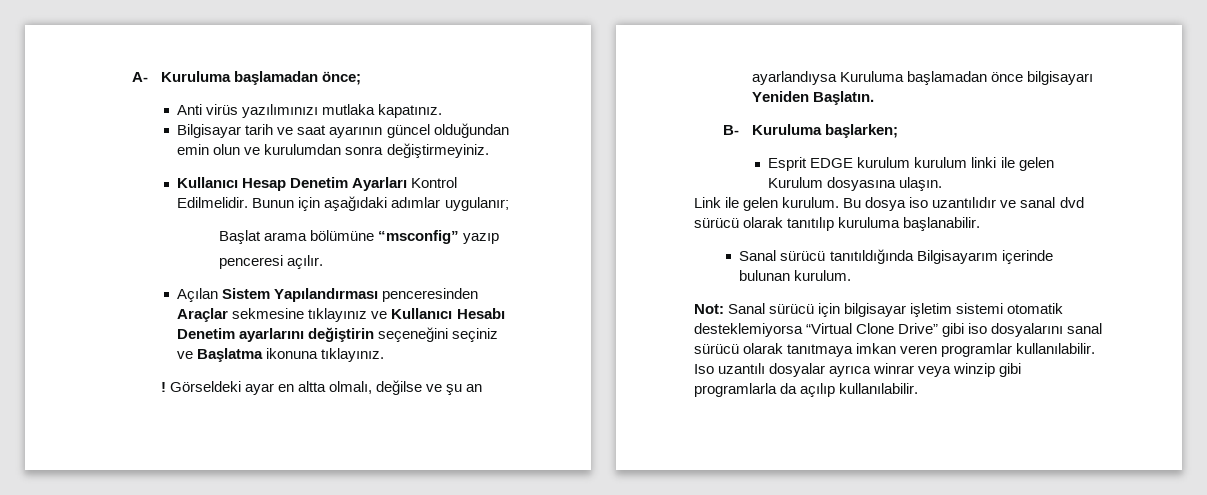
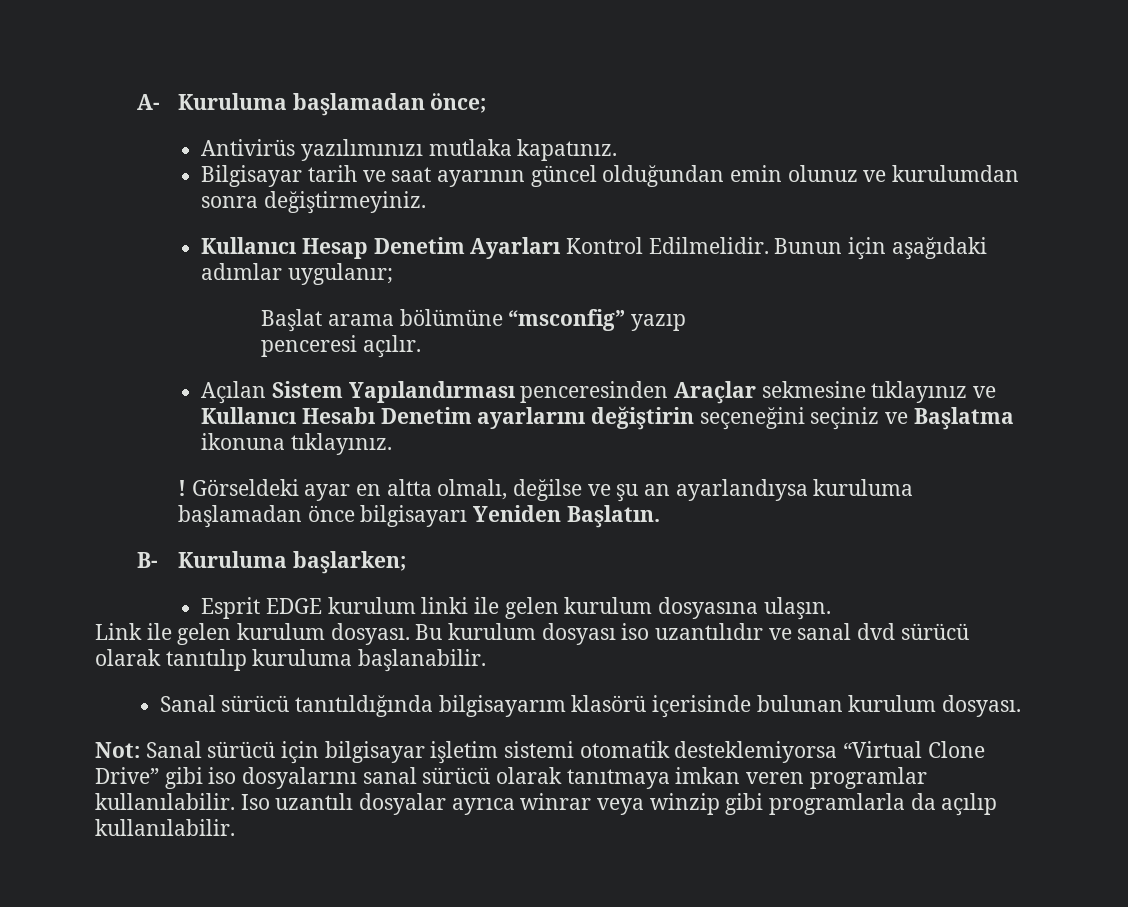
- Anti virüs yazılımınızı mutlaka kapatınız.
+ Antivirüs yazılımınızı mutlaka kapatınız.
- Bilgisayar tarih ve saat ayarının güncel olduğundan emin olun ve kurulumdan sonra değiştirmeyiniz.
+ Bilgisayar tarih ve saat ayarının güncel olduğundan emin olunuz ve kurulumdan sonra değiştirmeyiniz.
- Görseldeki ayar en altta olmalı, değilse ve şu an ayarlandıysa Kuruluma başlamadan önce bilgisayarı Yeniden Başlatın.
+ Görseldeki ayar en altta olmalı, değilse ve şu an ayarlandıysa kuruluma başlamadan önce bilgisayarı Yeniden Başlatın.
- Esprit EDGE kurulum kurulum linki ile gelen Kurulum dosyasına ulaşın.
+ Esprit EDGE kurulum linki ile gelen kurulum dosyasına ulaşın.
- Link ile gelen kurulum. Bu dosya iso uzantılıdır ve sanal dvd sürücü olarak tanıtılıp kuruluma başlanabilir.
+ Link ile gelen kurulum dosyası. Bu kurulum dosyası iso uzantılıdır ve sanal dvd sürücü olarak tanıtılıp kuruluma başlanabilir.
- Sanal sürücü tanıtıldığında Bilgisayarım içerinde bulunan kurulum.
+ Sanal sürücü tanıtıldığında bilgisayarım klasörü içerisinde bulunan kurulum dosyası.

